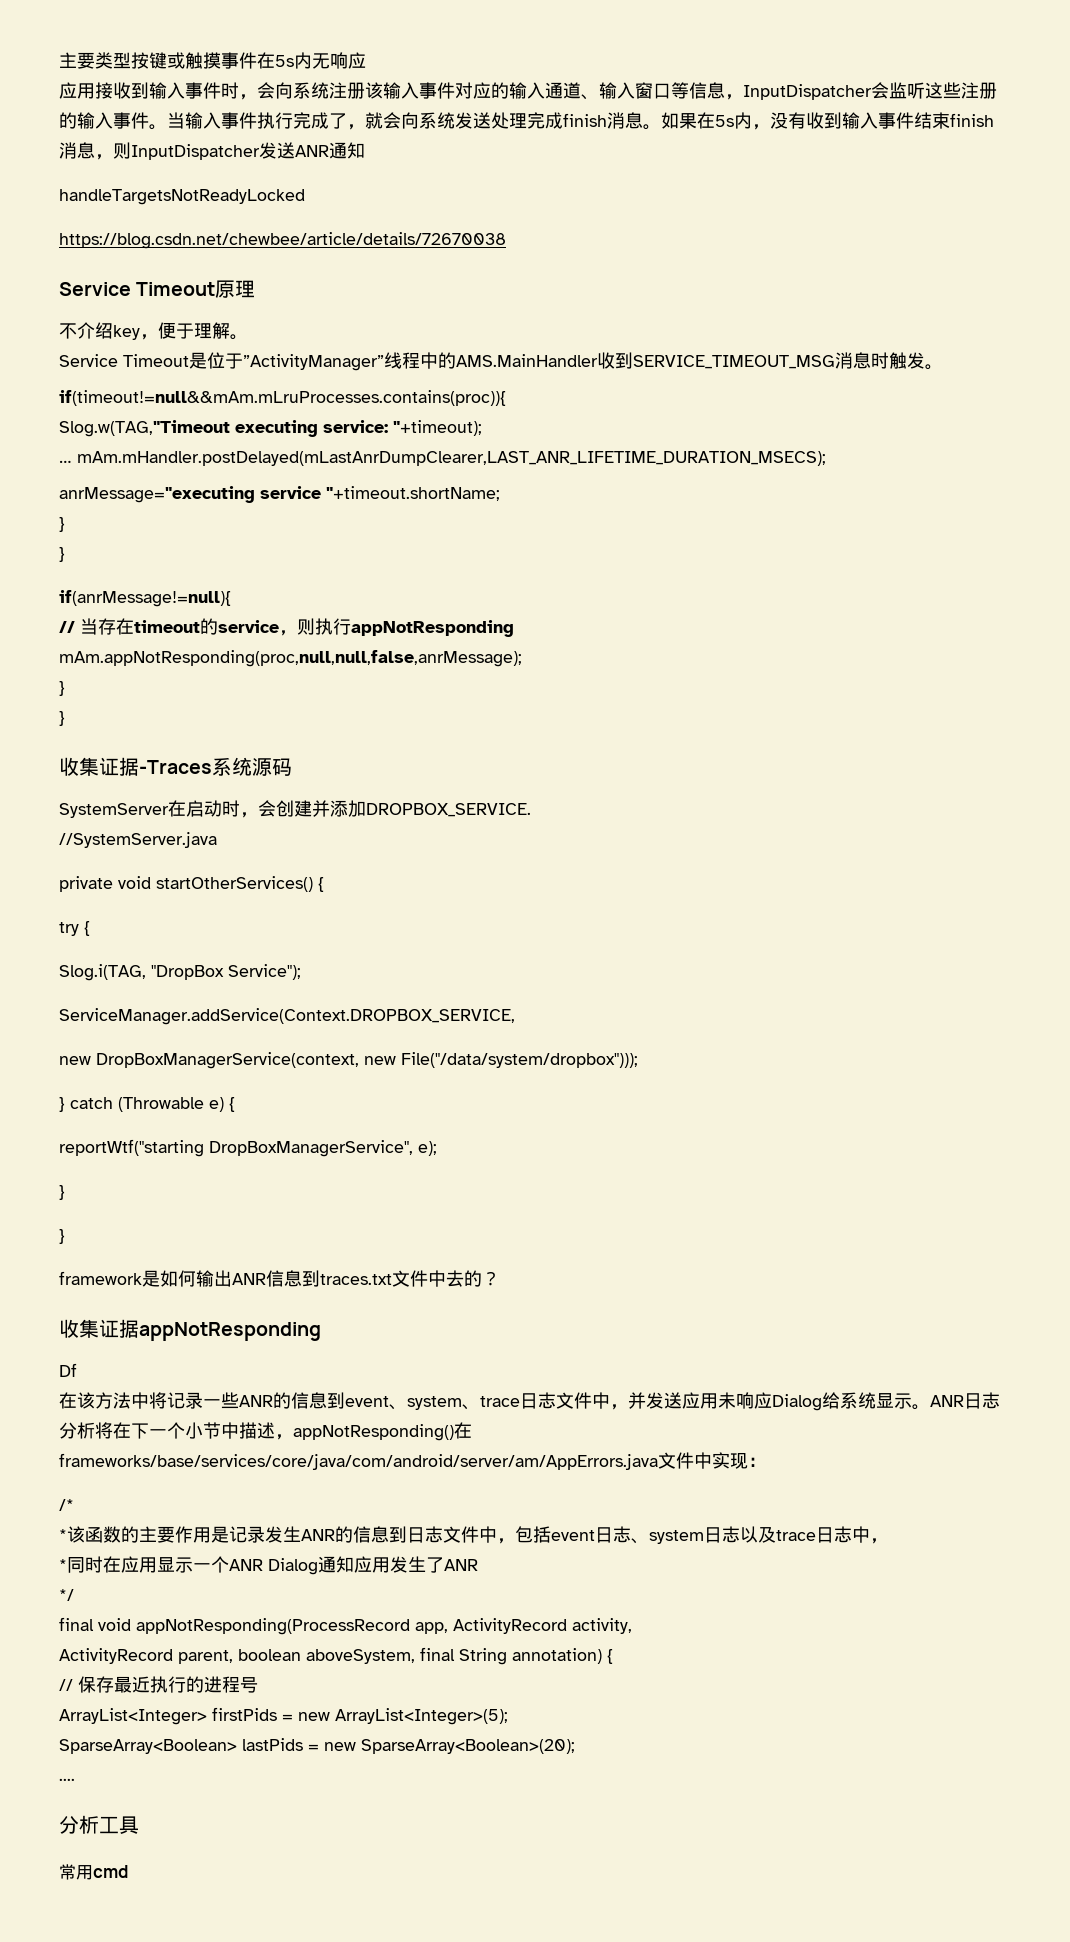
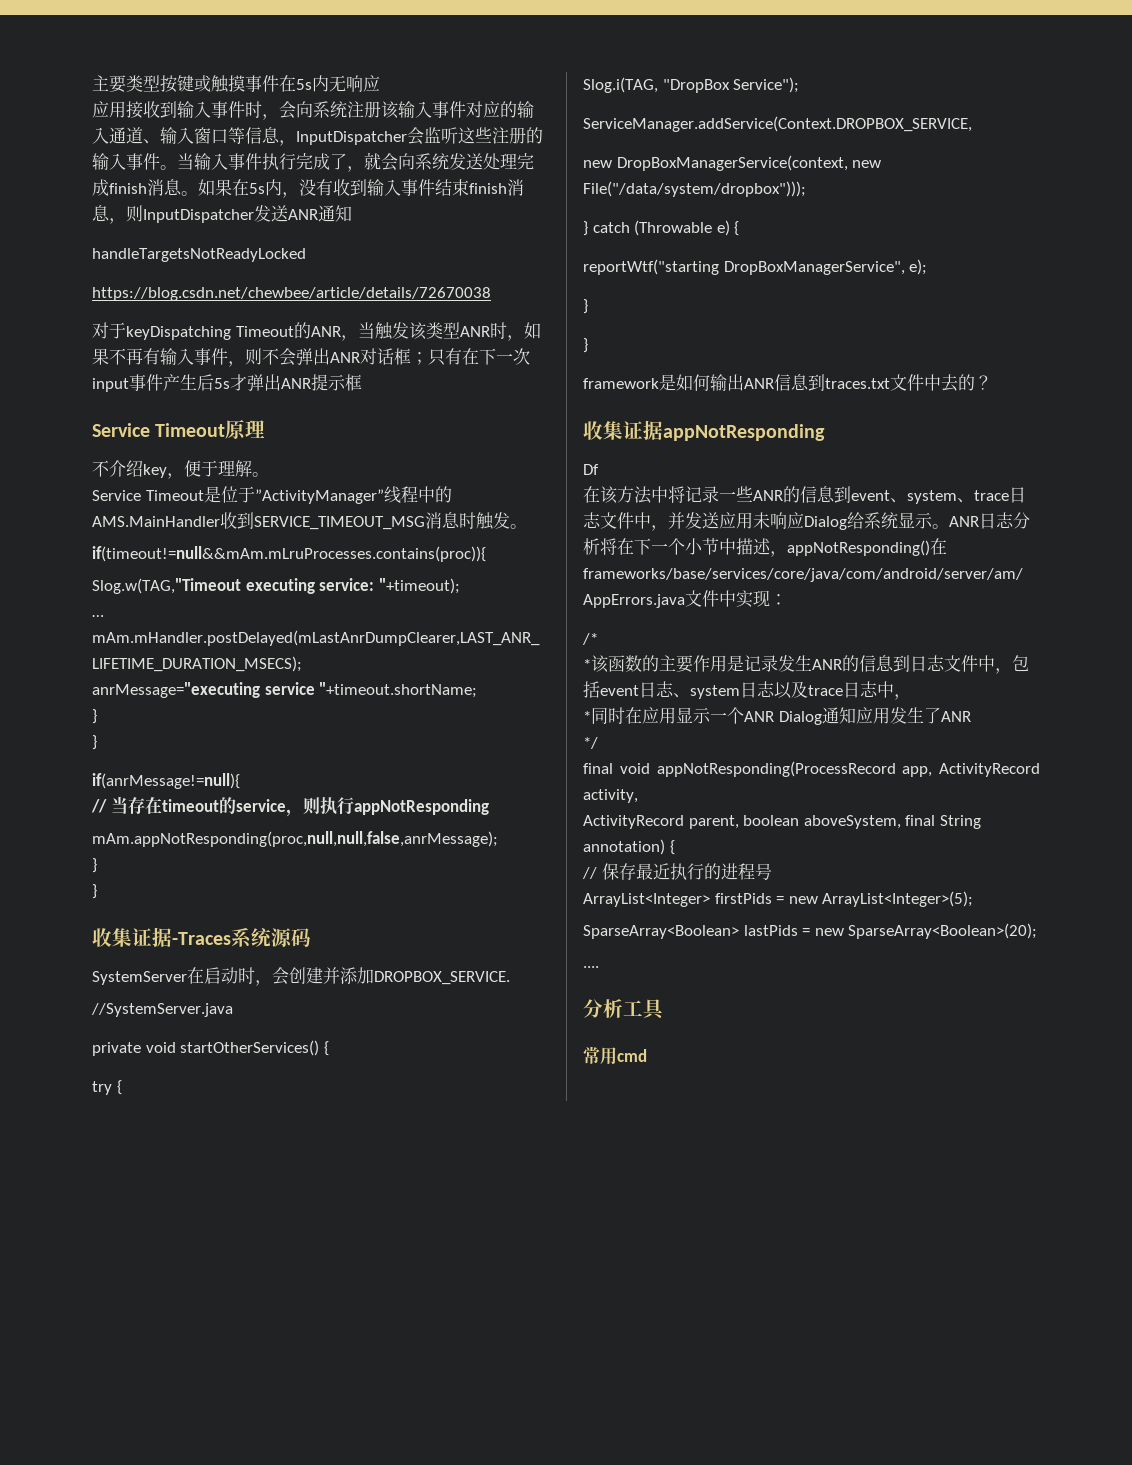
+ 对于keyDispatching Timeout的ANR，当触发该类型ANR时，如果不再有输入事件，则不会弹出ANR对话框；只有在下一次input事件产生后5s才弹出ANR提示框

